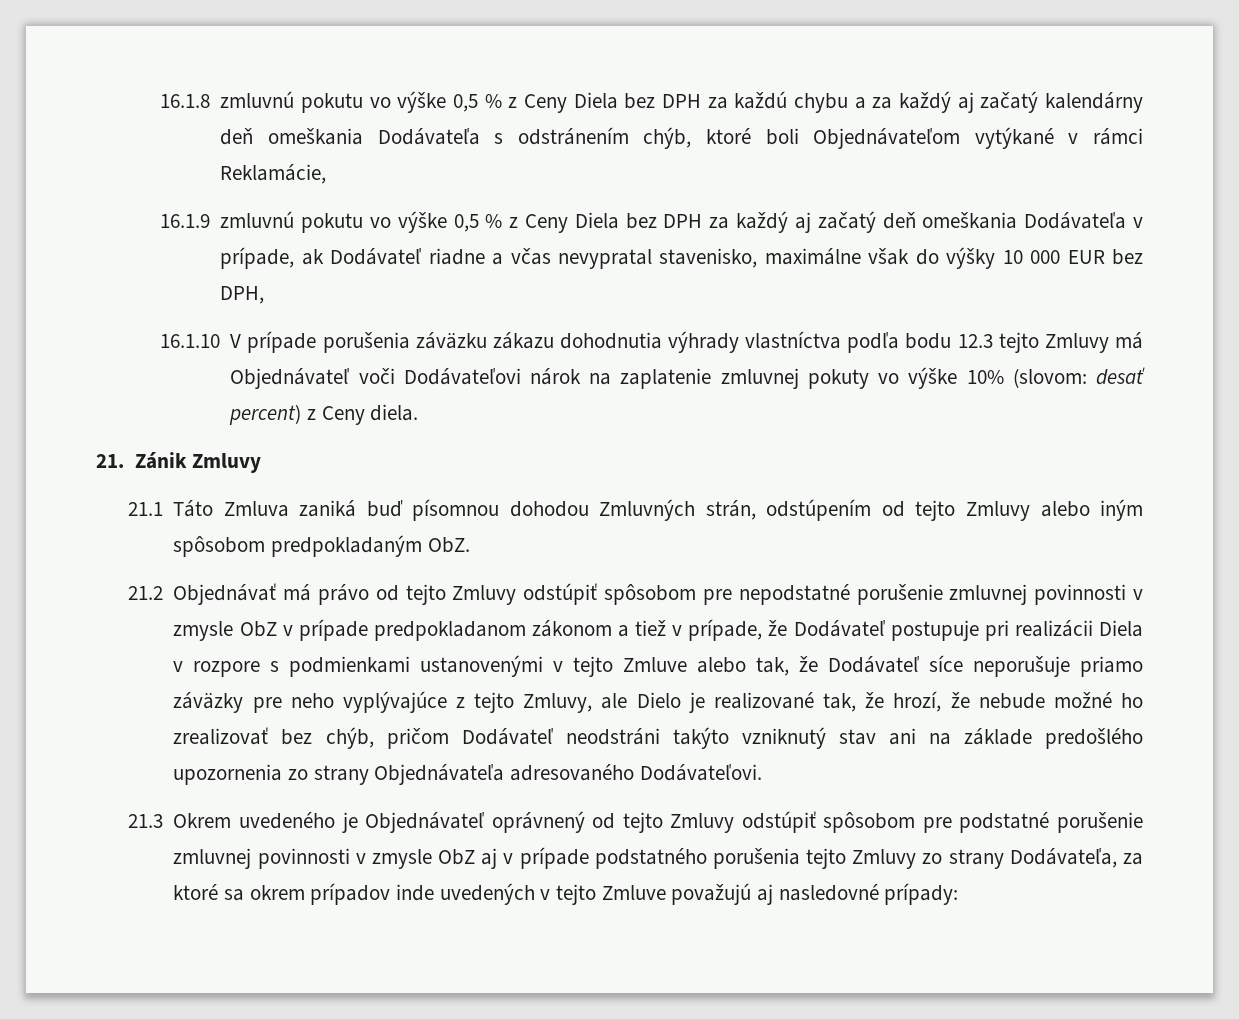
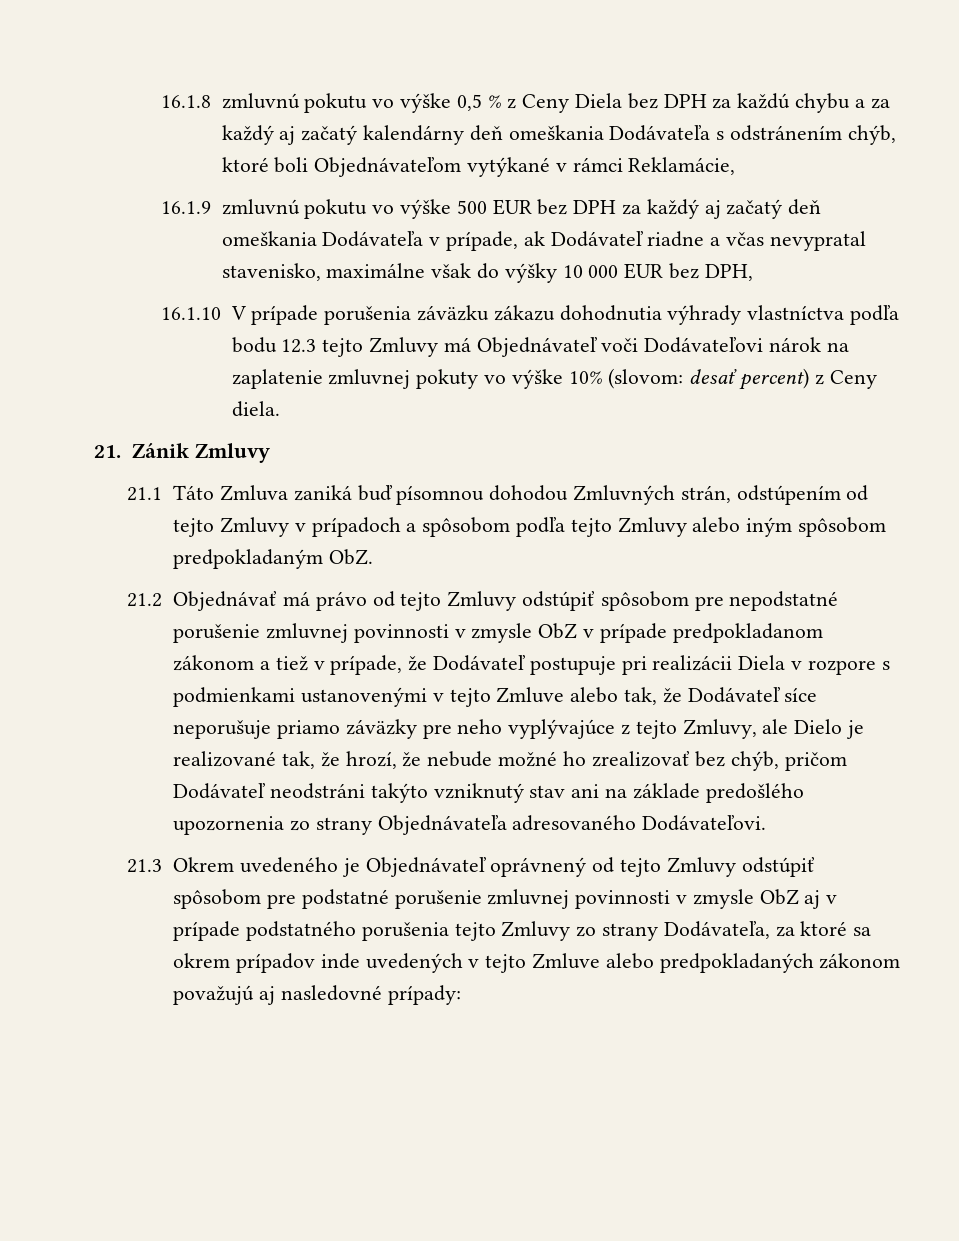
- 16.1.9 zmluvnú pokutu vo výške 0,5 % z Ceny Diela bez DPH za každý aj začatý deň omeškania Dodávateľa v prípade, ak Dodávateľ riadne a včas nevypratal stavenisko, maximálne však do výšky 10 000 EUR bez DPH,
+ 16.1.9 zmluvnú pokutu vo výške 500 EUR bez DPH za každý aj začatý deň omeškania Dodávateľa v prípade, ak Dodávateľ riadne a včas nevypratal stavenisko, maximálne však do výšky 10 000 EUR bez DPH,
- 21.1 Táto Zmluva zaniká buď písomnou dohodou Zmluvných strán, odstúpením od tejto Zmluvy alebo iným spôsobom predpokladaným ObZ.
+ 21.1 Táto Zmluva zaniká buď písomnou dohodou Zmluvných strán, odstúpením od tejto Zmluvy v prípadoch a spôsobom podľa tejto Zmluvy alebo iným spôsobom predpokladaným ObZ.
- 21.3 Okrem uvedeného je Objednávateľ oprávnený od tejto Zmluvy odstúpiť spôsobom pre podstatné porušenie zmluvnej povinnosti v zmysle ObZ aj v prípade podstatného porušenia tejto Zmluvy zo strany Dodávateľa, za ktoré sa okrem prípadov inde uvedených v tejto Zmluve považujú aj nasledovné prípady:
+ 21.3 Okrem uvedeného je Objednávateľ oprávnený od tejto Zmluvy odstúpiť spôsobom pre podstatné porušenie zmluvnej povinnosti v zmysle ObZ aj v prípade podstatného porušenia tejto Zmluvy zo strany Dodávateľa, za ktoré sa okrem prípadov inde uvedených v tejto Zmluve alebo predpokladaných zákonom považujú aj nasledovné prípady:

